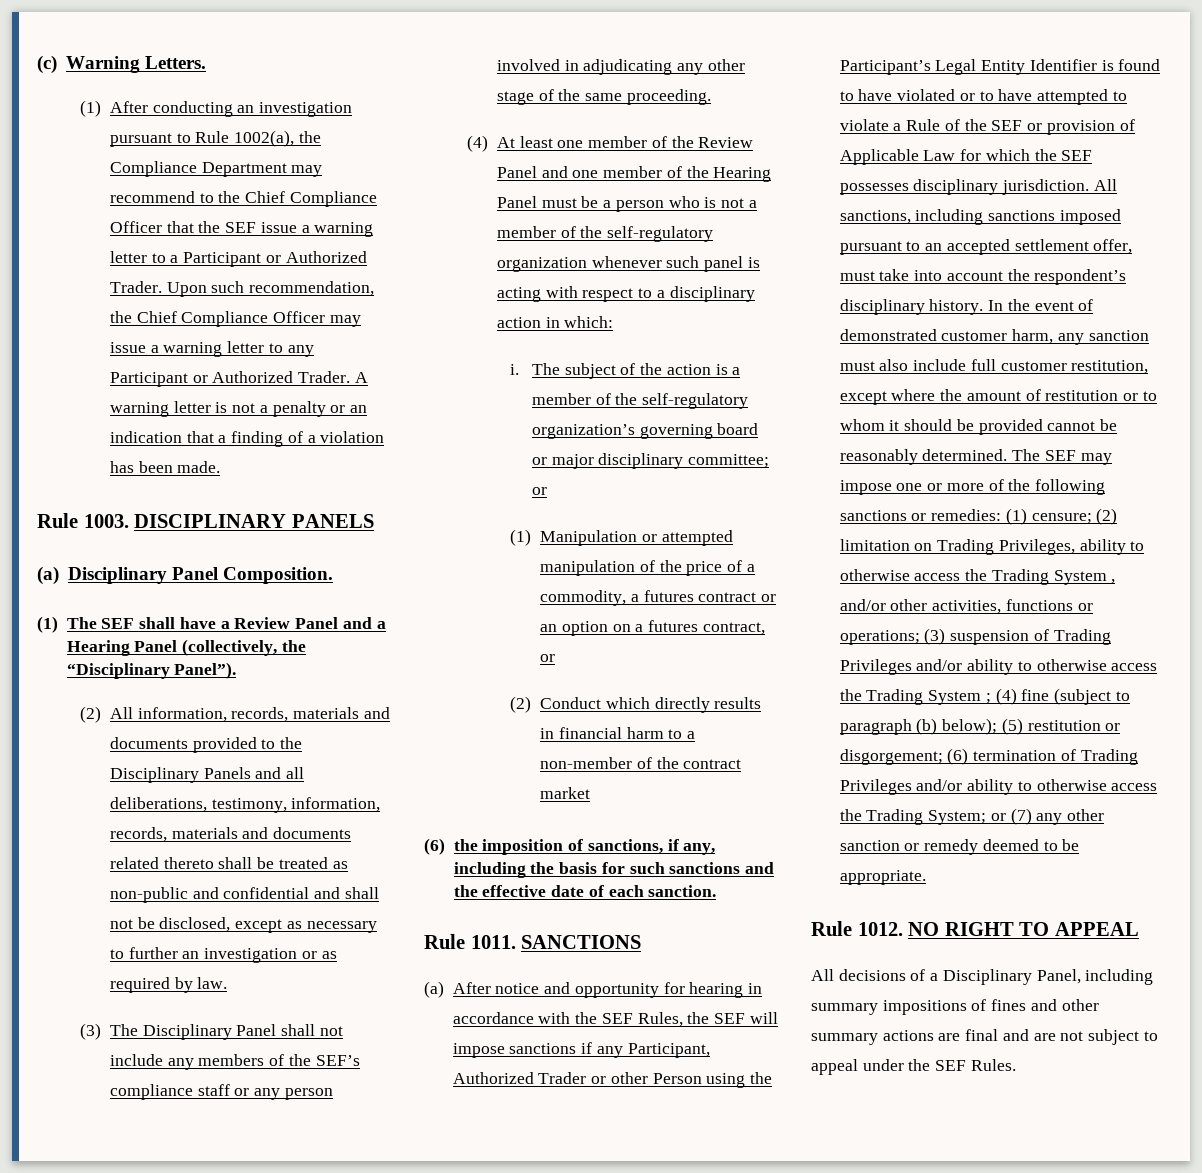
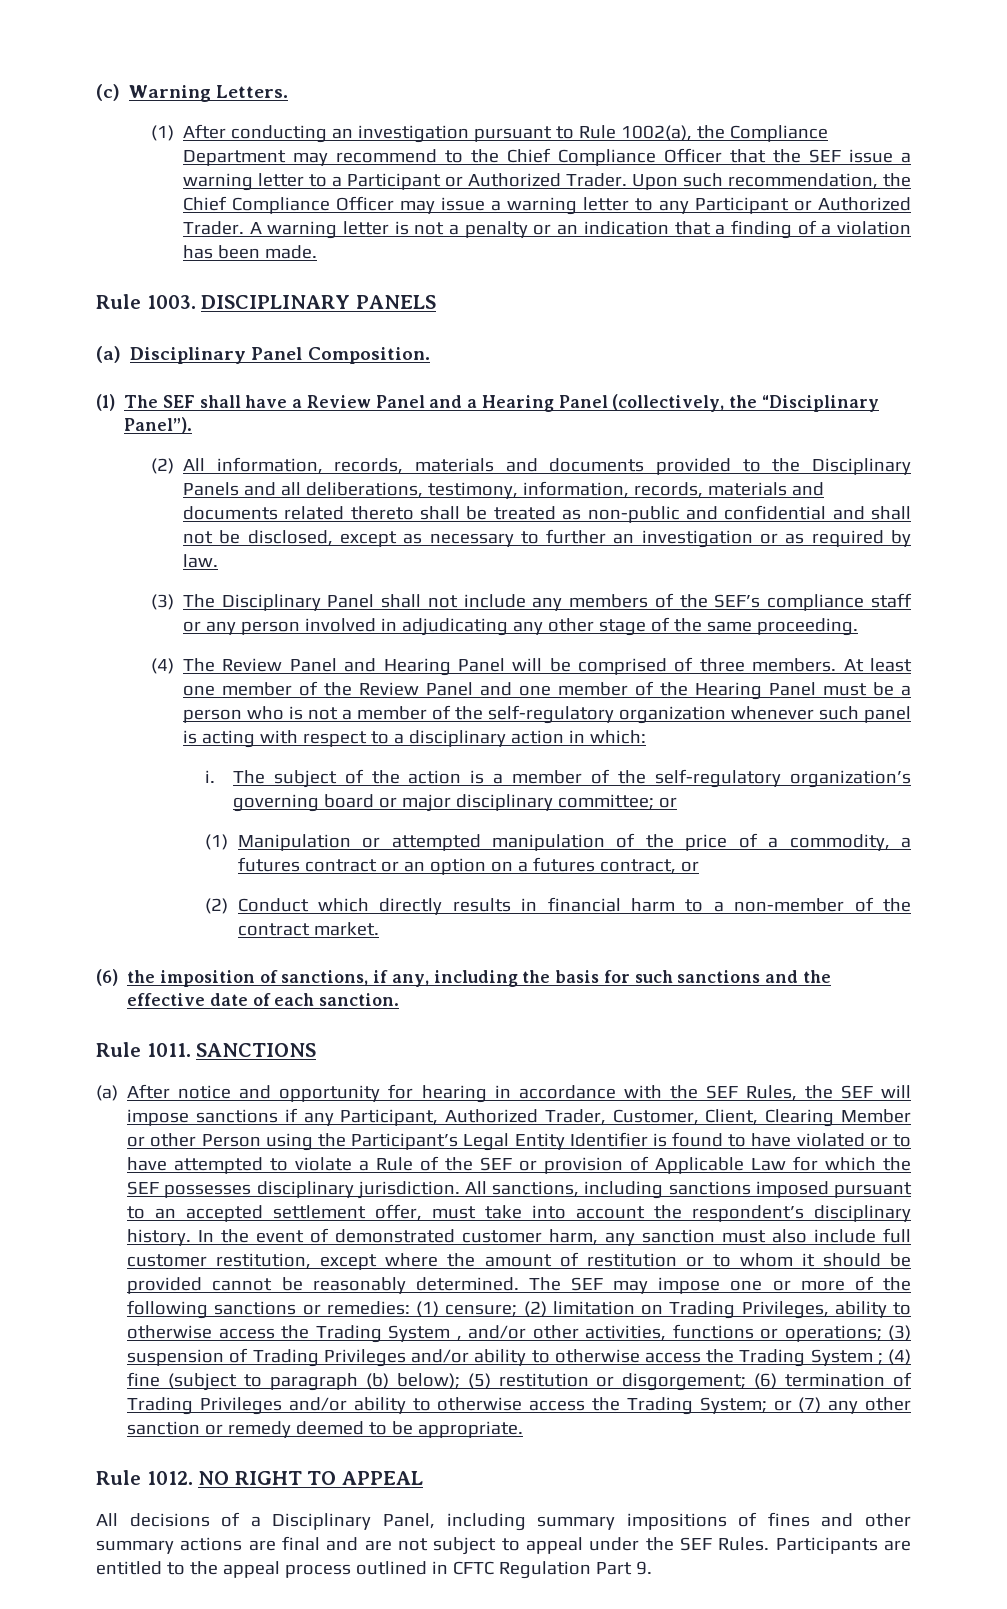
- (4) At least one member of the Review Panel and one member of the Hearing Panel must be a person who is not a member of the self-regulatory organization whenever such panel is acting with respect to a disciplinary action in which:
+ (4) The Review Panel and Hearing Panel will be comprised of three members. At least one member of the Review Panel and one member of the Hearing Panel must be a person who is not a member of the self-regulatory organization whenever such panel is acting with respect to a disciplinary action in which:
- (2) Conduct which directly results in financial harm to a non-member of the contract market
+ (2) Conduct which directly results in financial harm to a non-member of the contract market.
- (a) After notice and opportunity for hearing in accordance with the SEF Rules, the SEF will impose sanctions if any Participant, Authorized Trader or other Person using the Participant’s Legal Entity Identifier is found to have violated or to have attempted to violate a Rule of the SEF or provision of Applicable Law for which the SEF possesses disciplinary jurisdiction.
+ (a) After notice and opportunity for hearing in accordance with the SEF Rules, the SEF will impose sanctions if any Participant, Authorized Trader, Customer, Client, Clearing Member or other Person using the Participant’s Legal Entity Identifier is found to have violated or to have attempted to violate a Rule of the SEF or provision of Applicable Law for which the SEF possesses disciplinary jurisdiction.
+ Participants are entitled to the appeal process outlined in CFTC Regulation Part 9.

